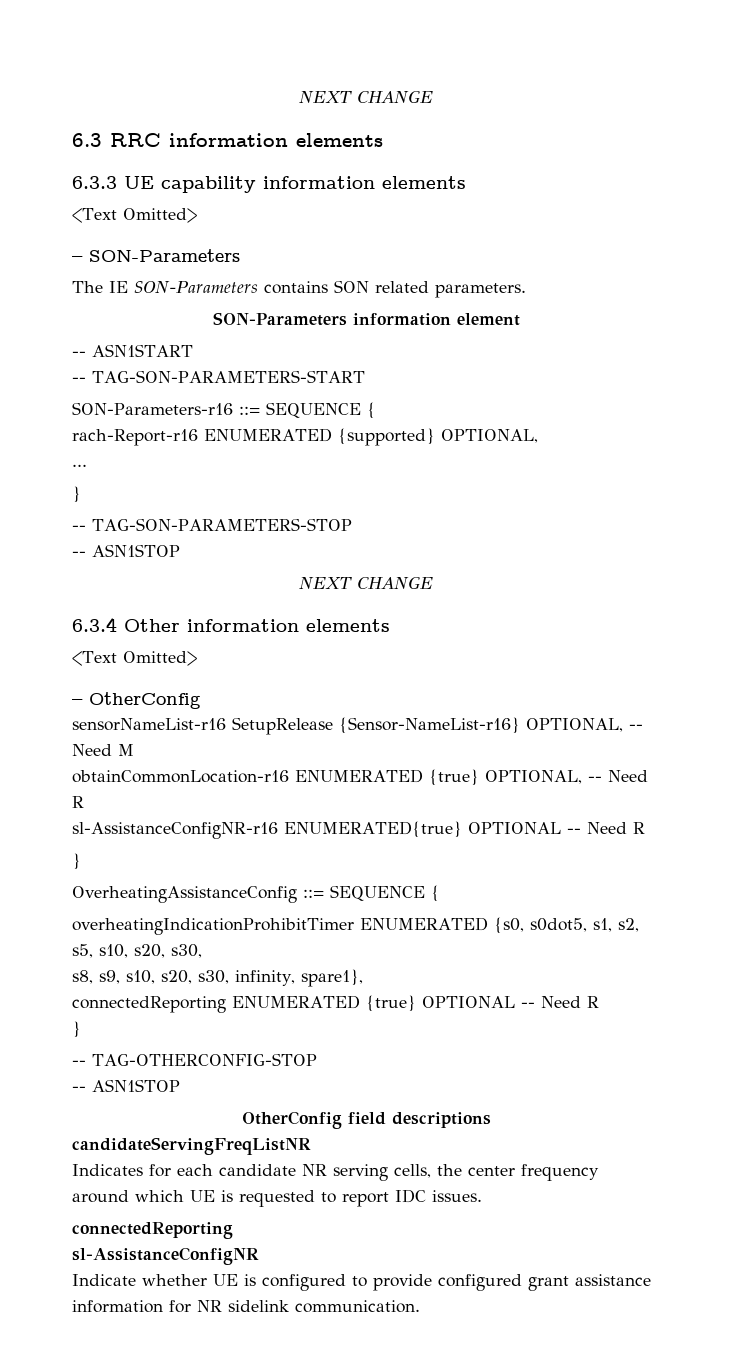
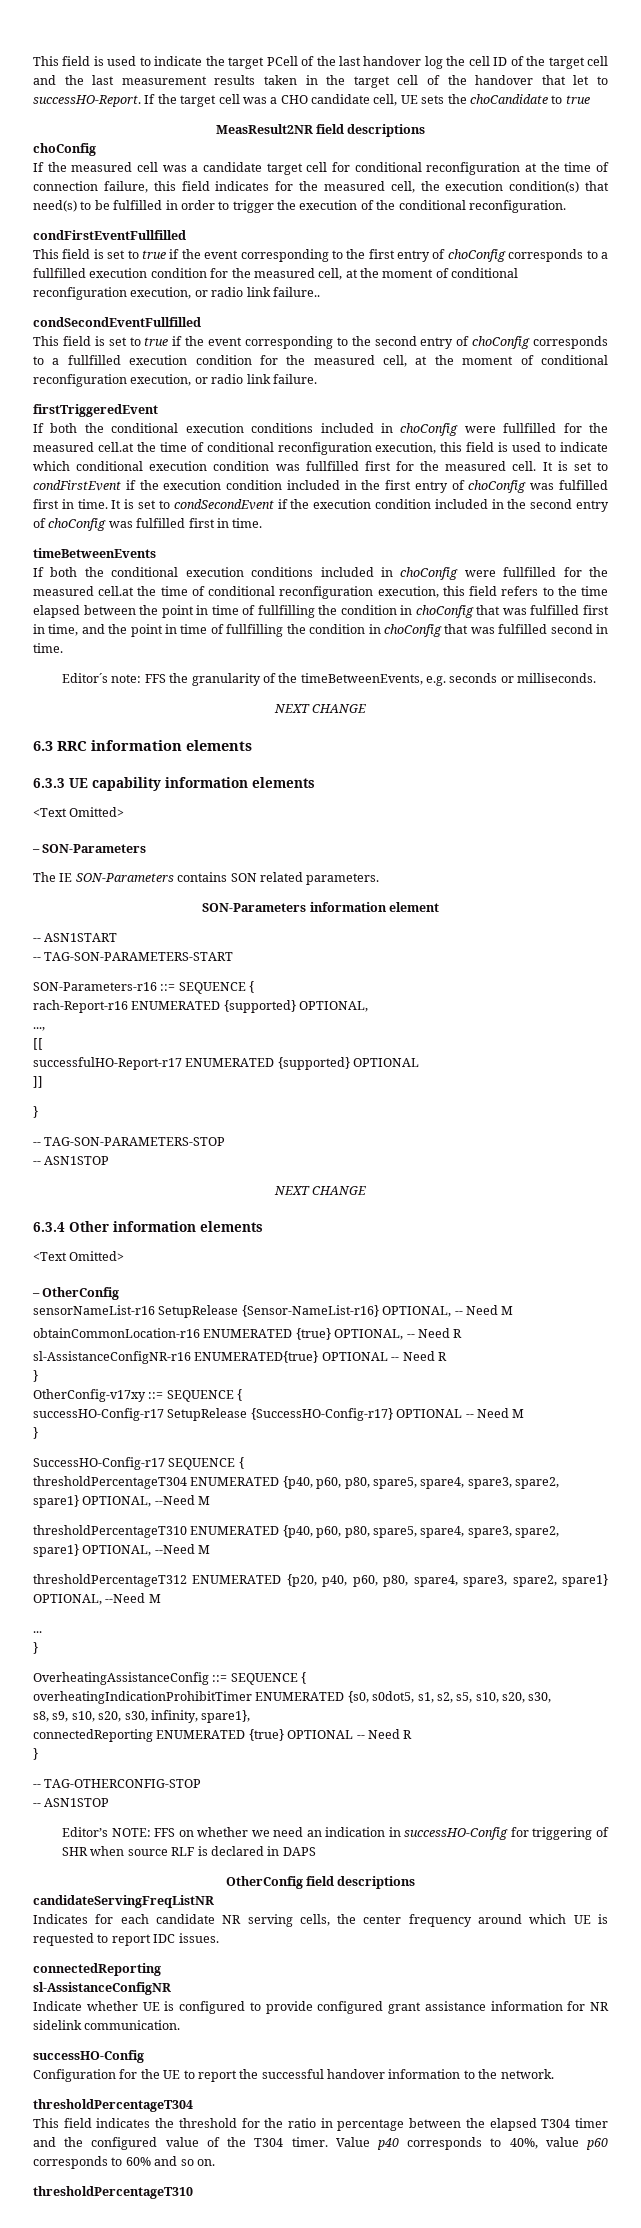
+ This field is used to indicate the target PCell of the last handover log the cell ID of the target cell and the last measurement results taken in the target cell of the handover that let to successHO-Report. If the target cell was a CHO candidate cell, UE sets the choCandidate to true
+ MeasResult2NR field descriptions
+ choConfig
+ If the measured cell was a candidate target cell for conditional reconfiguration at the time of connection failure, this field indicates for the measured cell, the execution condition(s) that need(s) to be fulfilled in order to trigger the execution of the conditional reconfiguration.
+ condFirstEventFullfilled
+ This field is set to true if the event corresponding to the first entry of choConfig corresponds to a fullfilled execution condition for the measured cell, at the moment of conditional reconfiguration execution, or radio link failure..
+ condSecondEventFullfilled
+ This field is set to true if the event corresponding to the second entry of choConfig corresponds to a fullfilled execution condition for the measured cell, at the moment of conditional reconfiguration execution, or radio link failure.
+ firstTriggeredEvent
+ If both the conditional execution conditions included in choConfig were fullfilled for the measured cell.at the time of conditional reconfiguration execution, this field is used to indicate which conditional execution condition was fullfilled first for the measured cell. It is set to condFirstEvent if the execution condition included in the first entry of choConfig was fulfilled first in time. It is set to condSecondEvent if the execution condition included in the second entry of choConfig was fulfilled first in time.
+ timeBetweenEvents
+ If both the conditional execution conditions included in choConfig were fullfilled for the measured cell.at the time of conditional reconfiguration execution, this field refers to the time elapsed between the point in time of fullfilling the condition in choConfig that was fulfilled first in time, and the point in time of fullfilling the condition in choConfig that was fulfilled second in time.
+ Editor´s note: FFS the granularity of the timeBetweenEvents, e.g. seconds or milliseconds.
- ...
+ ...,
+ [[
+ successfulHO-Report-r17 ENUMERATED {supported} OPTIONAL
+ ]]
+ OtherConfig-v17xy ::= SEQUENCE {
+ successHO-Config-r17 SetupRelease {SuccessHO-Config-r17} OPTIONAL -- Need M
+ }
+ SuccessHO-Config-r17 SEQUENCE {
+ thresholdPercentageT304 ENUMERATED {p40, p60, p80, spare5, spare4, spare3, spare2, spare1} OPTIONAL, --Need M
+ thresholdPercentageT310 ENUMERATED {p40, p60, p80, spare5, spare4, spare3, spare2, spare1} OPTIONAL, --Need M
+ thresholdPercentageT312 ENUMERATED {p20, p40, p60, p80, spare4, spare3, spare2, spare1} OPTIONAL, --Need M
+ ...
+ }
+ Editor’s NOTE: FFS on whether we need an indication in successHO-Config for triggering of SHR when source RLF is declared in DAPS
  Indicate whether UE is configured to provide configured grant assistance information for NR sidelink communication.
+ successHO-Config
+ Configuration for the UE to report the successful handover information to the network.
+ thresholdPercentageT304
+ This field indicates the threshold for the ratio in percentage between the elapsed T304 timer and the configured value of the T304 timer. Value p40 corresponds to 40%, value p60 corresponds to 60% and so on.
+ thresholdPercentageT310

